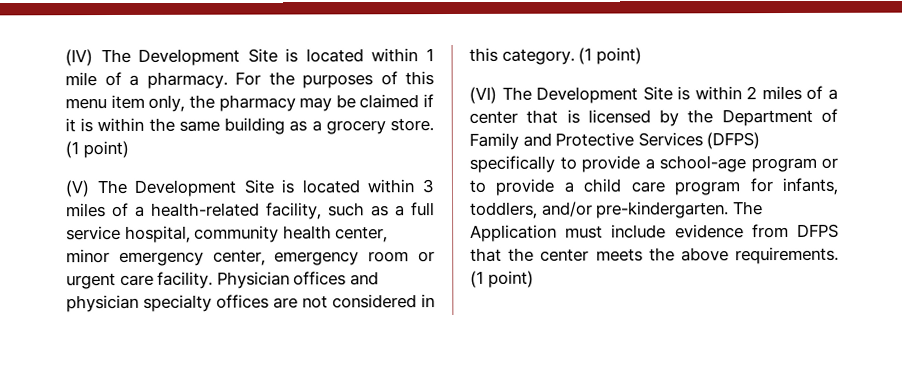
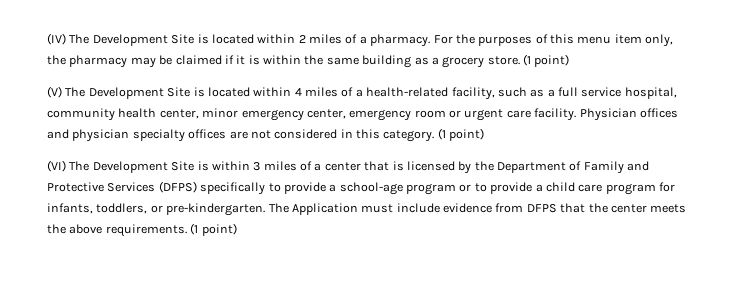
- (IV) The Development Site is located within 1 mile of a pharmacy.
+ (IV) The Development Site is located within 2 miles of a pharmacy.
- (V) The Development Site is located within 3 miles of a health-related facility, such as a full service hospital, community health center, minor emergency center, emergency room or urgent care facility.
+ (V) The Development Site is located within 4 miles of a health-related facility, such as a full service hospital, community health center, minor emergency center, emergency room or urgent care facility.
- (VI) The Development Site is within 2 miles of a center that is licensed by the Department of Family and Protective Services (DFPS) specifically to provide a school-age program or to provide a child care program for infants, toddlers, and/or pre-kindergarten.
+ (VI) The Development Site is within 3 miles of a center that is licensed by the Department of Family and Protective Services (DFPS) specifically to provide a school-age program or to provide a child care program for infants, toddlers, or pre-kindergarten.

